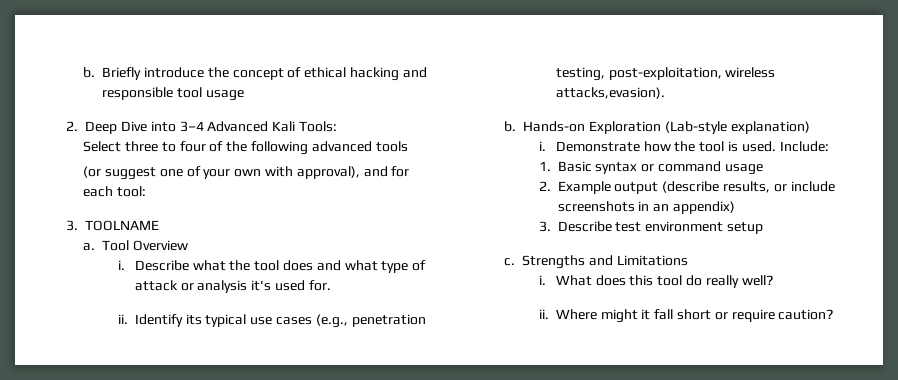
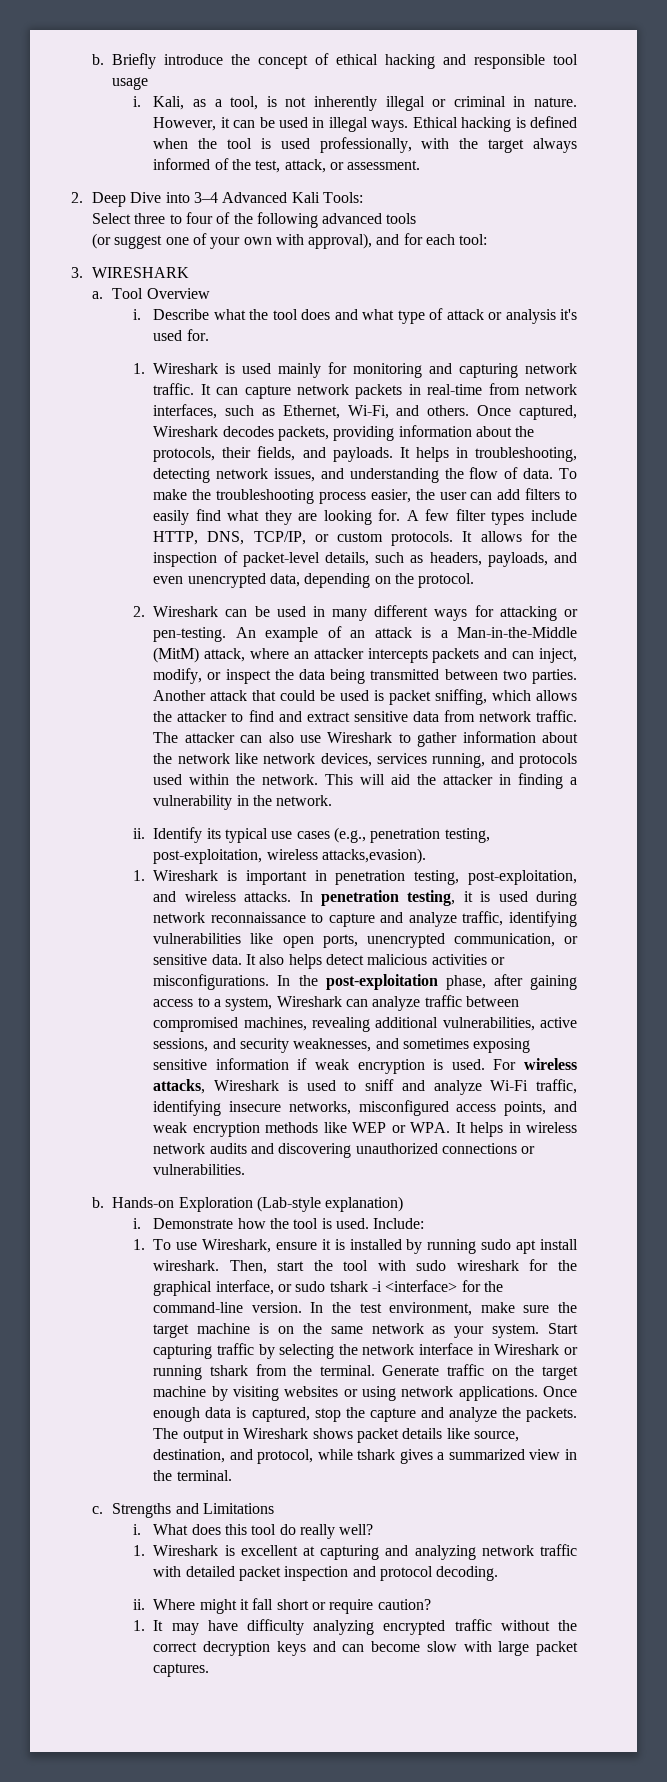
+ i. Kali, as a tool, is not inherently illegal or criminal in nature. However, it can be used in illegal ways. Ethical hacking is defined when the tool is used professionally, with the target always informed of the test, attack, or assessment.
- 3. TOOLNAME
+ 3. WIRESHARK
+ 1. Wireshark is used mainly for monitoring and capturing network traffic. It can capture network packets in real-time from network interfaces, such as Ethernet, Wi-Fi, and others. Once captured, Wireshark decodes packets, providing information about the protocols, their fields, and payloads. It helps in troubleshooting, detecting network issues, and understanding the flow of data. To make the troubleshooting process easier, the user can add filters to easily find what they are looking for. A few filter types include HTTP, DNS, TCP/IP, or custom protocols. It allows for the inspection of packet-level details, such as headers, payloads, and even unencrypted data, depending on the protocol.
+ 2. Wireshark can be used in many different ways for attacking or pen-testing. An example of an attack is a Man-in-the-Middle (MitM) attack, where an attacker intercepts packets and can inject, modify, or inspect the data being transmitted between two parties. Another attack that could be used is packet sniffing, which allows the attacker to find and extract sensitive data from network traffic. The attacker can also use Wireshark to gather information about the network like network devices, services running, and protocols used within the network. This will aid the attacker in finding a vulnerability in the network.
+ 1. Wireshark is important in penetration testing, post-exploitation, and wireless attacks. In penetration testing, it is used during network reconnaissance to capture and analyze traffic, identifying vulnerabilities like open ports, unencrypted communication, or sensitive data. It also helps detect malicious activities or misconfigurations. In the post-exploitation phase, after gaining access to a system, Wireshark can analyze traffic between compromised machines, revealing additional vulnerabilities, active sessions, and security weaknesses, and sometimes exposing sensitive information if weak encryption is used. For wireless attacks, Wireshark is used to sniff and analyze Wi-Fi traffic, identifying insecure networks, misconfigured access points, and weak encryption methods like WEP or WPA. It helps in wireless network audits and discovering unauthorized connections or vulnerabilities.
- 1. Basic syntax or command usage
- 2. Example output (describe results, or include screenshots in an appendix)
- 3. Describe test environment setup
+ 1. To use Wireshark, ensure it is installed by running sudo apt install wireshark. Then, start the tool with sudo wireshark for the graphical interface, or sudo tshark -i <interface> for the command-line version. In the test environment, make sure the target machine is on the same network as your system. Start capturing traffic by selecting the network interface in Wireshark or running tshark from the terminal. Generate traffic on the target machine by visiting websites or using network applications. Once enough data is captured, stop the capture and analyze the packets. The output in Wireshark shows packet details like source, destination, and protocol, while tshark gives a summarized view in the terminal.
+ 1. Wireshark is excellent at capturing and analyzing network traffic with detailed packet inspection and protocol decoding.
+ 1. It may have difficulty analyzing encrypted traffic without the correct decryption keys and can become slow with large packet captures.

